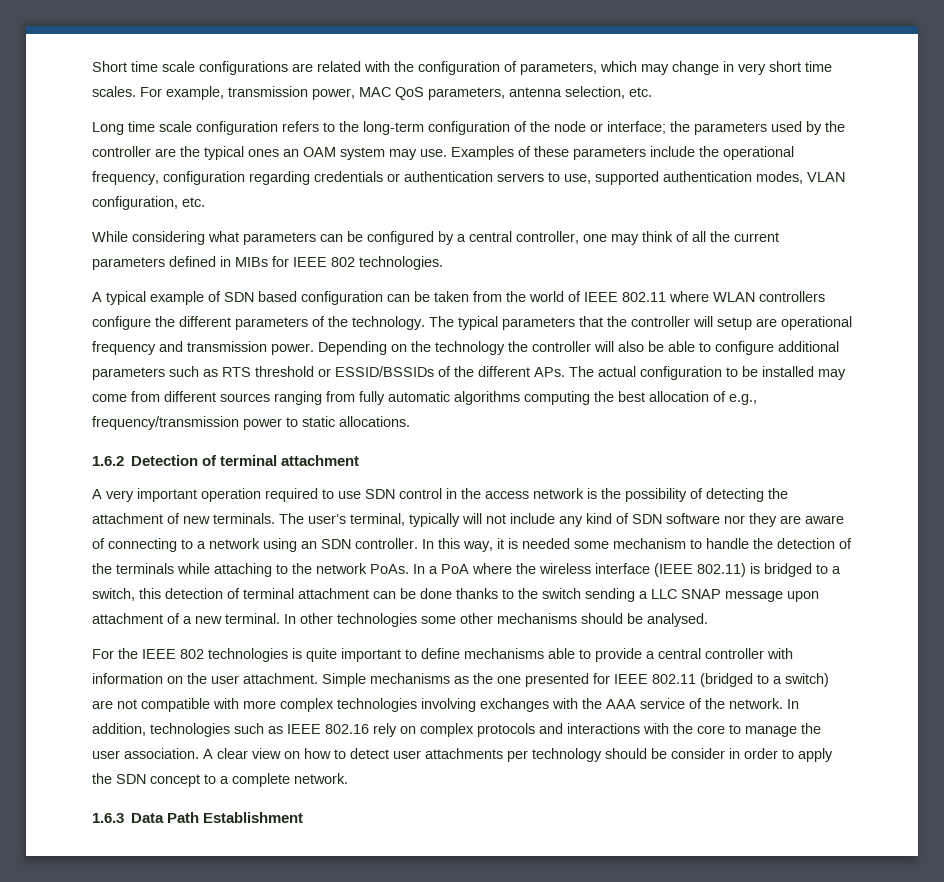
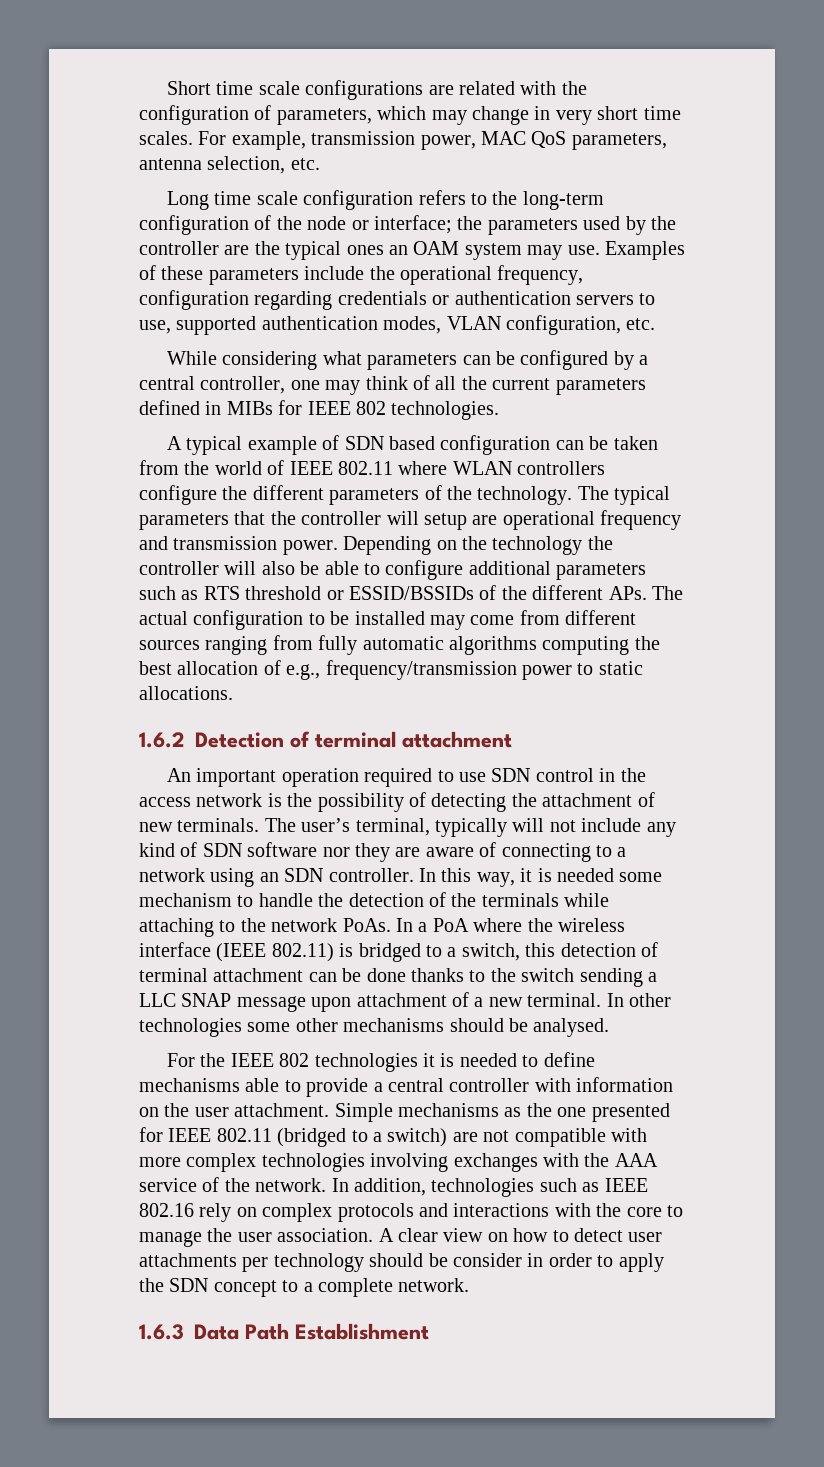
- A very important operation required to use SDN control in the access network is the possibility of detecting the attachment of new terminals.
+ An important operation required to use SDN control in the access network is the possibility of detecting the attachment of new terminals.
- For the IEEE 802 technologies is quite important to define mechanisms able to provide a central controller with information on the user attachment.
+ For the IEEE 802 technologies it is needed to define mechanisms able to provide a central controller with information on the user attachment.

